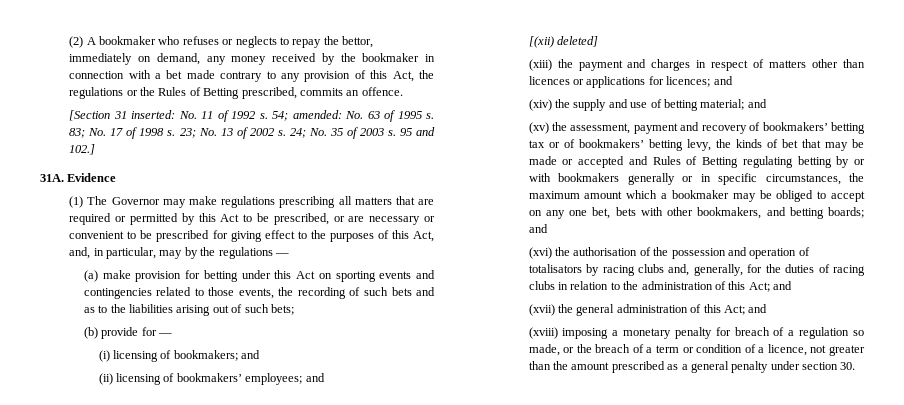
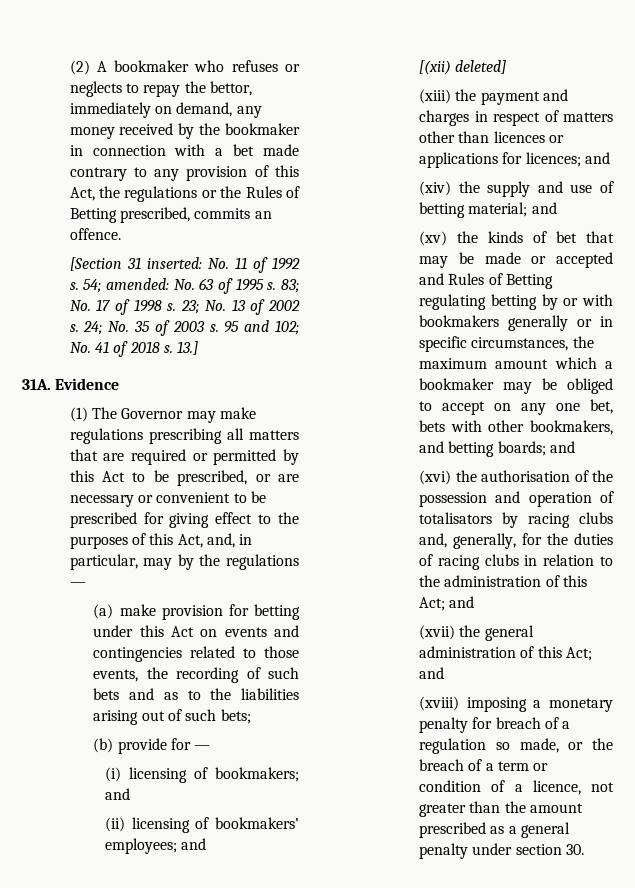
- 95 and 102.]
+ 95 and 102; No. 41 of 2018 s. 13.]
- (a) make provision for betting under this Act on sporting events and contingencies related to those events, the recording of such bets and as to the liabilities arising out of such bets;
+ (a) make provision for betting under this Act on events and contingencies related to those events, the recording of such bets and as to the liabilities arising out of such bets;
- (xv) the assessment, payment and recovery of bookmakers’ betting tax or of bookmakers’ betting levy, the kinds of bet that may be made or accepted and Rules of Betting regulating betting by or with bookmakers generally or in specific circumstances, the maximum amount which a bookmaker may be obliged to accept on any one bet, bets with other bookmakers, and betting boards; and
+ (xv) the kinds of bet that may be made or accepted and Rules of Betting regulating betting by or with bookmakers generally or in specific circumstances, the maximum amount which a bookmaker may be obliged to accept on any one bet, bets with other bookmakers, and betting boards; and

